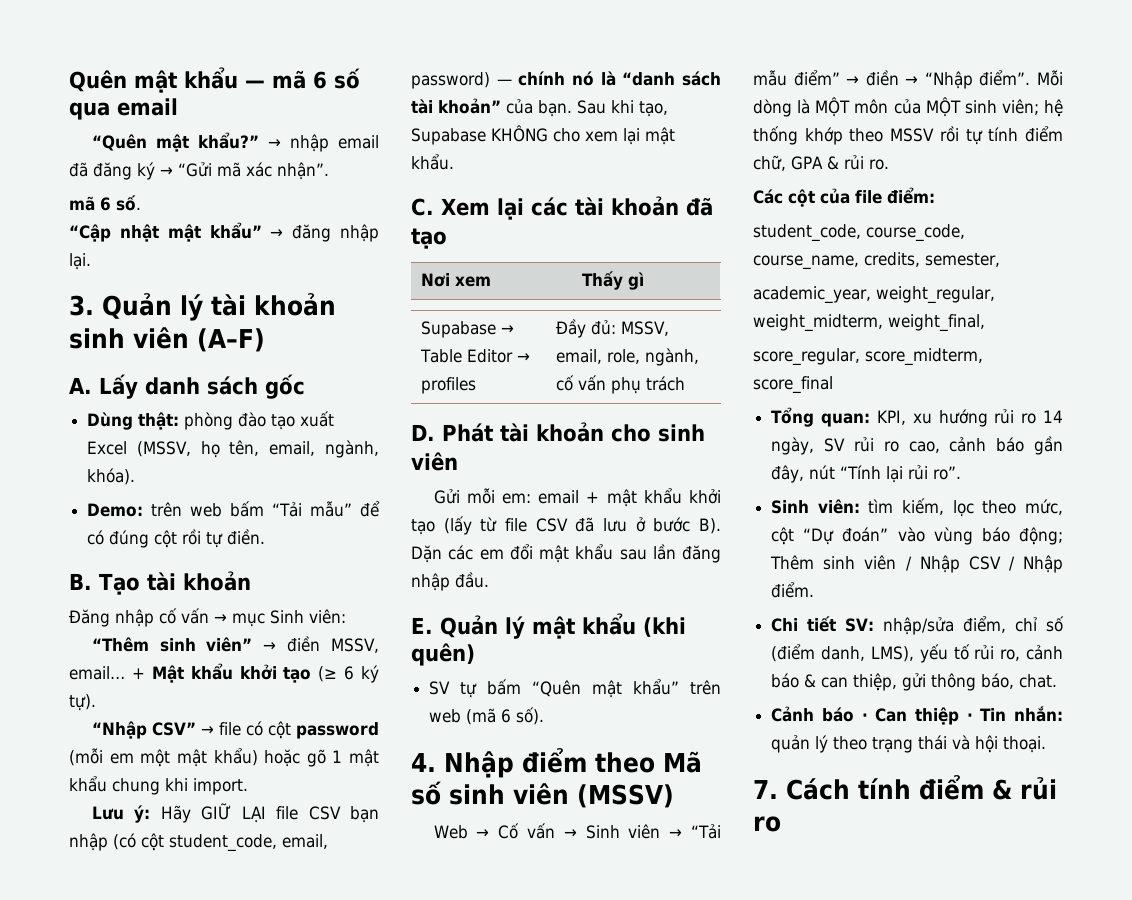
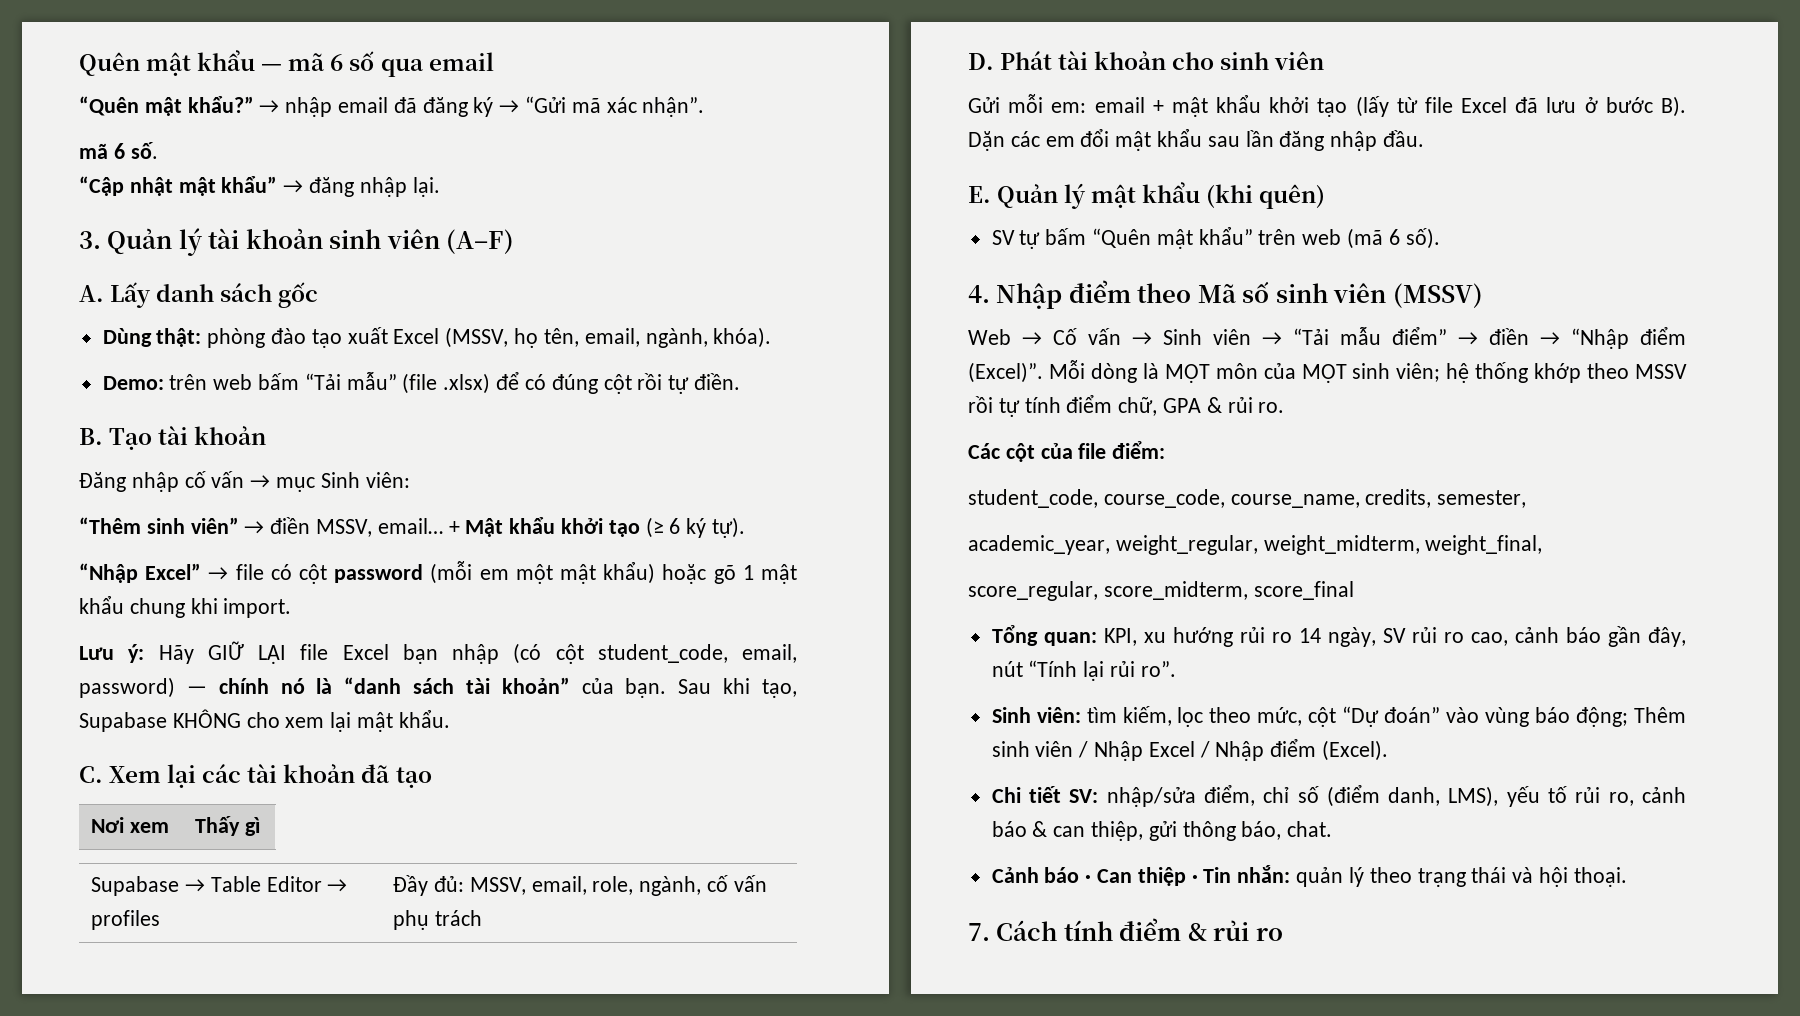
- Demo: trên web bấm “Tải mẫu” để có đúng cột rồi tự điền.
+ Demo: trên web bấm “Tải mẫu” (file .xlsx) để có đúng cột rồi tự điền.
- “Nhập CSV” → file có cột password (mỗi em một mật khẩu) hoặc gõ 1 mật khẩu chung khi import.
+ “Nhập Excel” → file có cột password (mỗi em một mật khẩu) hoặc gõ 1 mật khẩu chung khi import.
- Lưu ý: Hãy GIỮ LẠI file CSV bạn nhập (có cột student_code, email, password) — chính nó là “danh sách tài khoản” của bạn.
+ Lưu ý: Hãy GIỮ LẠI file Excel bạn nhập (có cột student_code, email, password) — chính nó là “danh sách tài khoản” của bạn.
- Gửi mỗi em: email + mật khẩu khởi tạo (lấy từ file CSV đã lưu ở bước B). Dặn các em đổi mật khẩu sau lần đăng nhập đầu.
+ Gửi mỗi em: email + mật khẩu khởi tạo (lấy từ file Excel đã lưu ở bước B). Dặn các em đổi mật khẩu sau lần đăng nhập đầu.
- Web → Cố vấn → Sinh viên → “Tải mẫu điểm” → điền → “Nhập điểm”.
+ Web → Cố vấn → Sinh viên → “Tải mẫu điểm” → điền → “Nhập điểm (Excel)”.
- Sinh viên: tìm kiếm, lọc theo mức, cột “Dự đoán” vào vùng báo động; Thêm sinh viên / Nhập CSV / Nhập điểm.
+ Sinh viên: tìm kiếm, lọc theo mức, cột “Dự đoán” vào vùng báo động; Thêm sinh viên / Nhập Excel / Nhập điểm (Excel).

